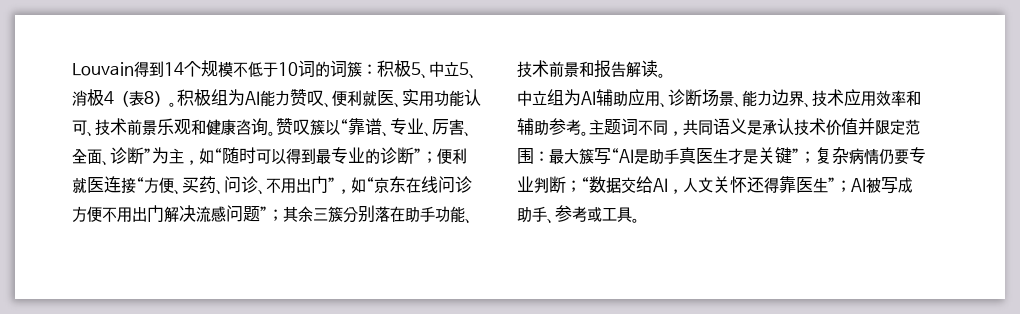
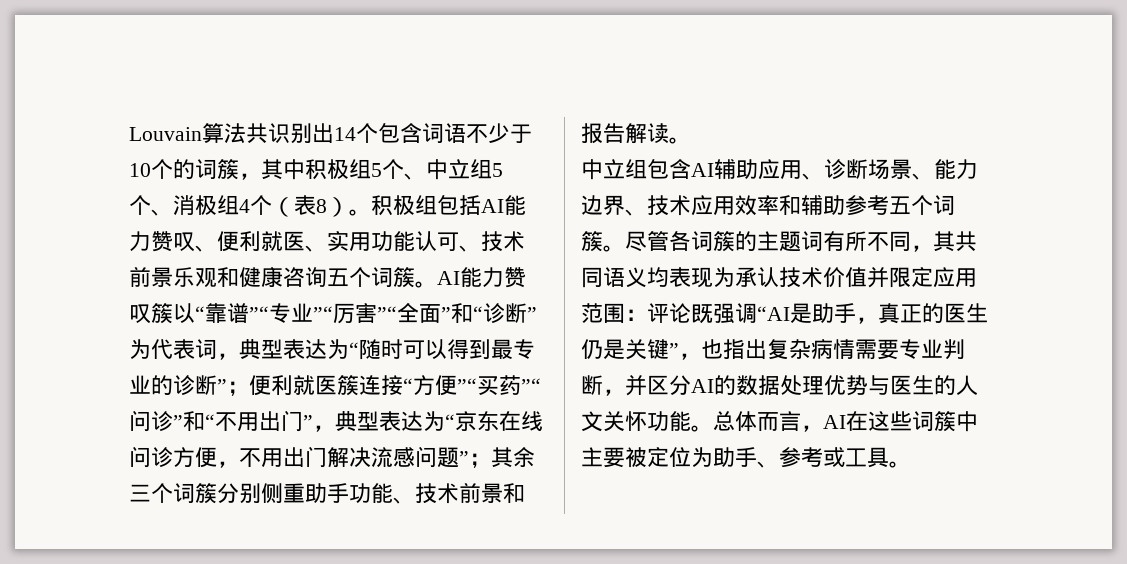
- Louvain得到14个规模不低于10词的词簇：积极5、中立5、消极4（表8）。
+ Louvain算法共识别出14个包含词语不少于10个的词簇，其中积极组5个、中立组5个、消极组4个（表8）。
- 积极组为AI能力赞叹、便利就医、实用功能认可、技术前景乐观和健康咨询。赞叹簇以“靠谱、专业、厉害、全面、诊断”为主，如“随时可以得到最专业的诊断”；便利就医连接“方便、买药、问诊、不用出门”，如“京东在线问诊方便不用出门解决流感问题”；其余三簇分别落在助手功能、技术前景和报告解读。
+ 积极组包括AI能力赞叹、便利就医、实用功能认可、技术前景乐观和健康咨询五个词簇。AI能力赞叹簇以“靠谱”“专业”“厉害”“全面”和“诊断”为代表词，典型表达为“随时可以得到最专业的诊断”；便利就医簇连接“方便”“买药”“问诊”和“不用出门”，典型表达为“京东在线问诊方便，不用出门解决流感问题”；其余三个词簇分别侧重助手功能、技术前景和报告解读。
- 中立组为AI辅助应用、诊断场景、能力边界、技术应用效率和辅助参考。主题词不同，共同语义是承认技术价值并限定范围：最大簇写“AI是助手真医生才是关键”；复杂病情仍要专业判断；“数据交给AI，人文关怀还得靠医生”；AI被写成助手、参考或工具。
+ 中立组包含AI辅助应用、诊断场景、能力边界、技术应用效率和辅助参考五个词簇。尽管各词簇的主题词有所不同，其共同语义均表现为承认技术价值并限定应用范围：评论既强调“AI是助手，真正的医生仍是关键”，也指出复杂病情需要专业判断，并区分AI的数据处理优势与医生的人文关怀功能。总体而言，AI在这些词簇中主要被定位为助手、参考或工具。

